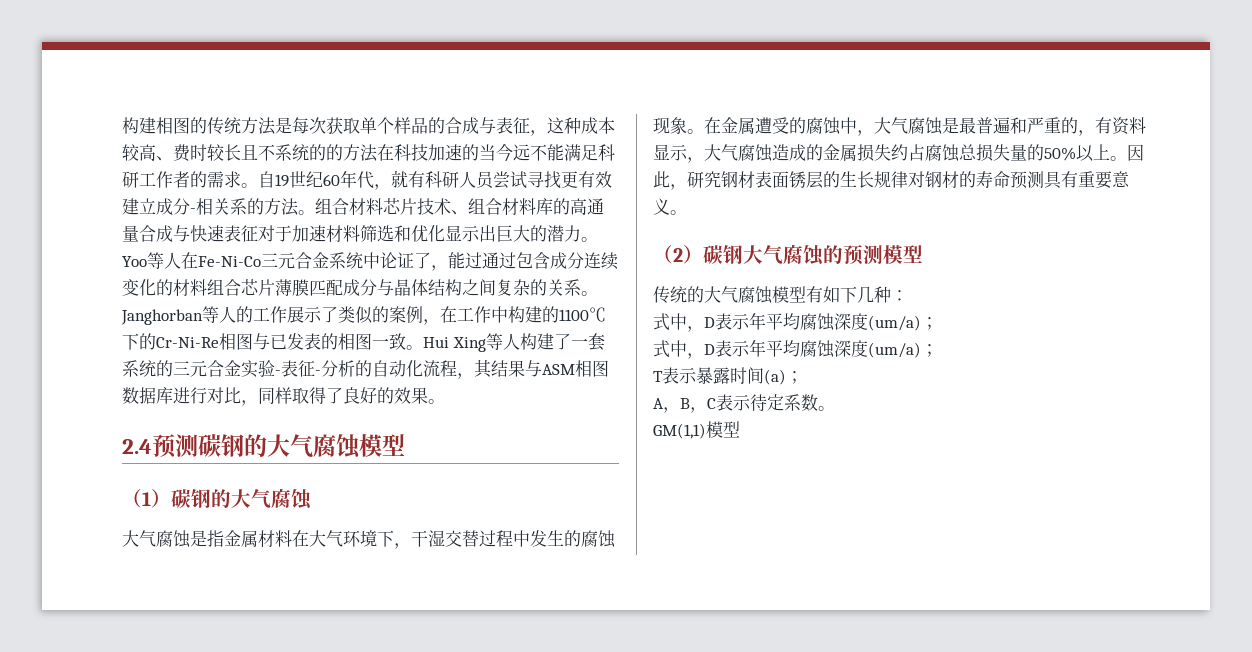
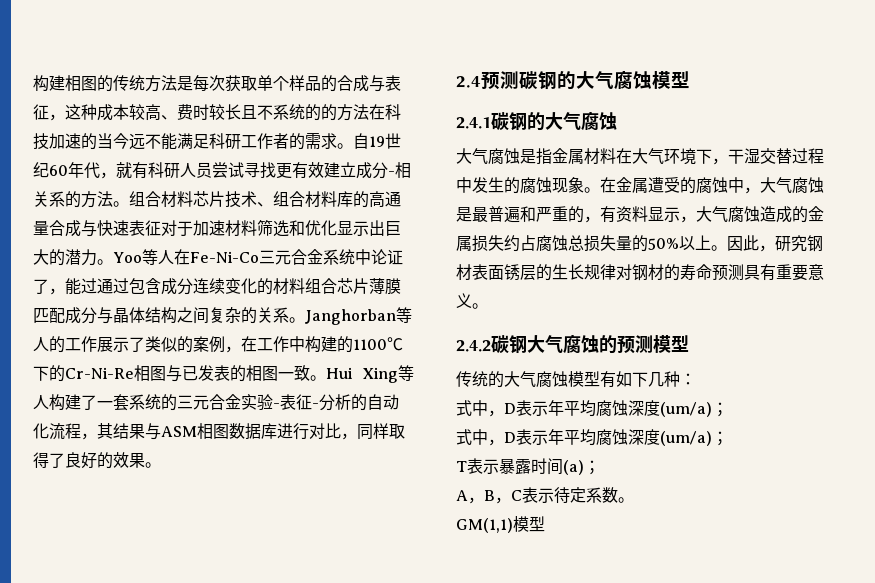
- （1）碳钢的大气腐蚀
+ 2.4.1碳钢的大气腐蚀
- （2）碳钢大气腐蚀的预测模型
+ 2.4.2碳钢大气腐蚀的预测模型

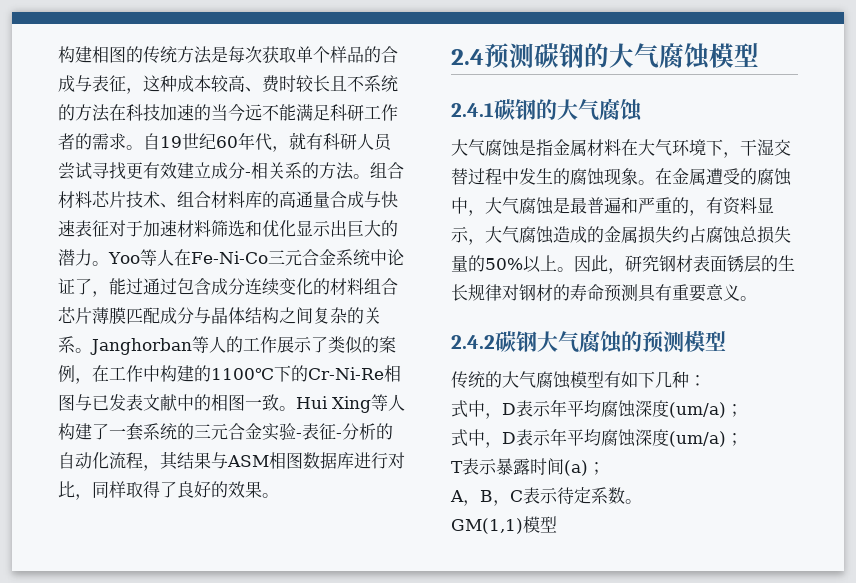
- 构建相图的传统方法是每次获取单个样品的合成与表征，这种成本较高、费时较长且不系统的的方法在科技加速的当今远不能满足科研工作者的需求。
+ 构建相图的传统方法是每次获取单个样品的合成与表征，这种成本较高、费时较长且不系统的方法在科技加速的当今远不能满足科研工作者的需求。
- Janghorban等人的工作展示了类似的案例，在工作中构建的1100℃下的Cr-Ni-Re相图与已发表的相图一致。
+ Janghorban等人的工作展示了类似的案例，在工作中构建的1100℃下的Cr-Ni-Re相图与已发表文献中的相图一致。

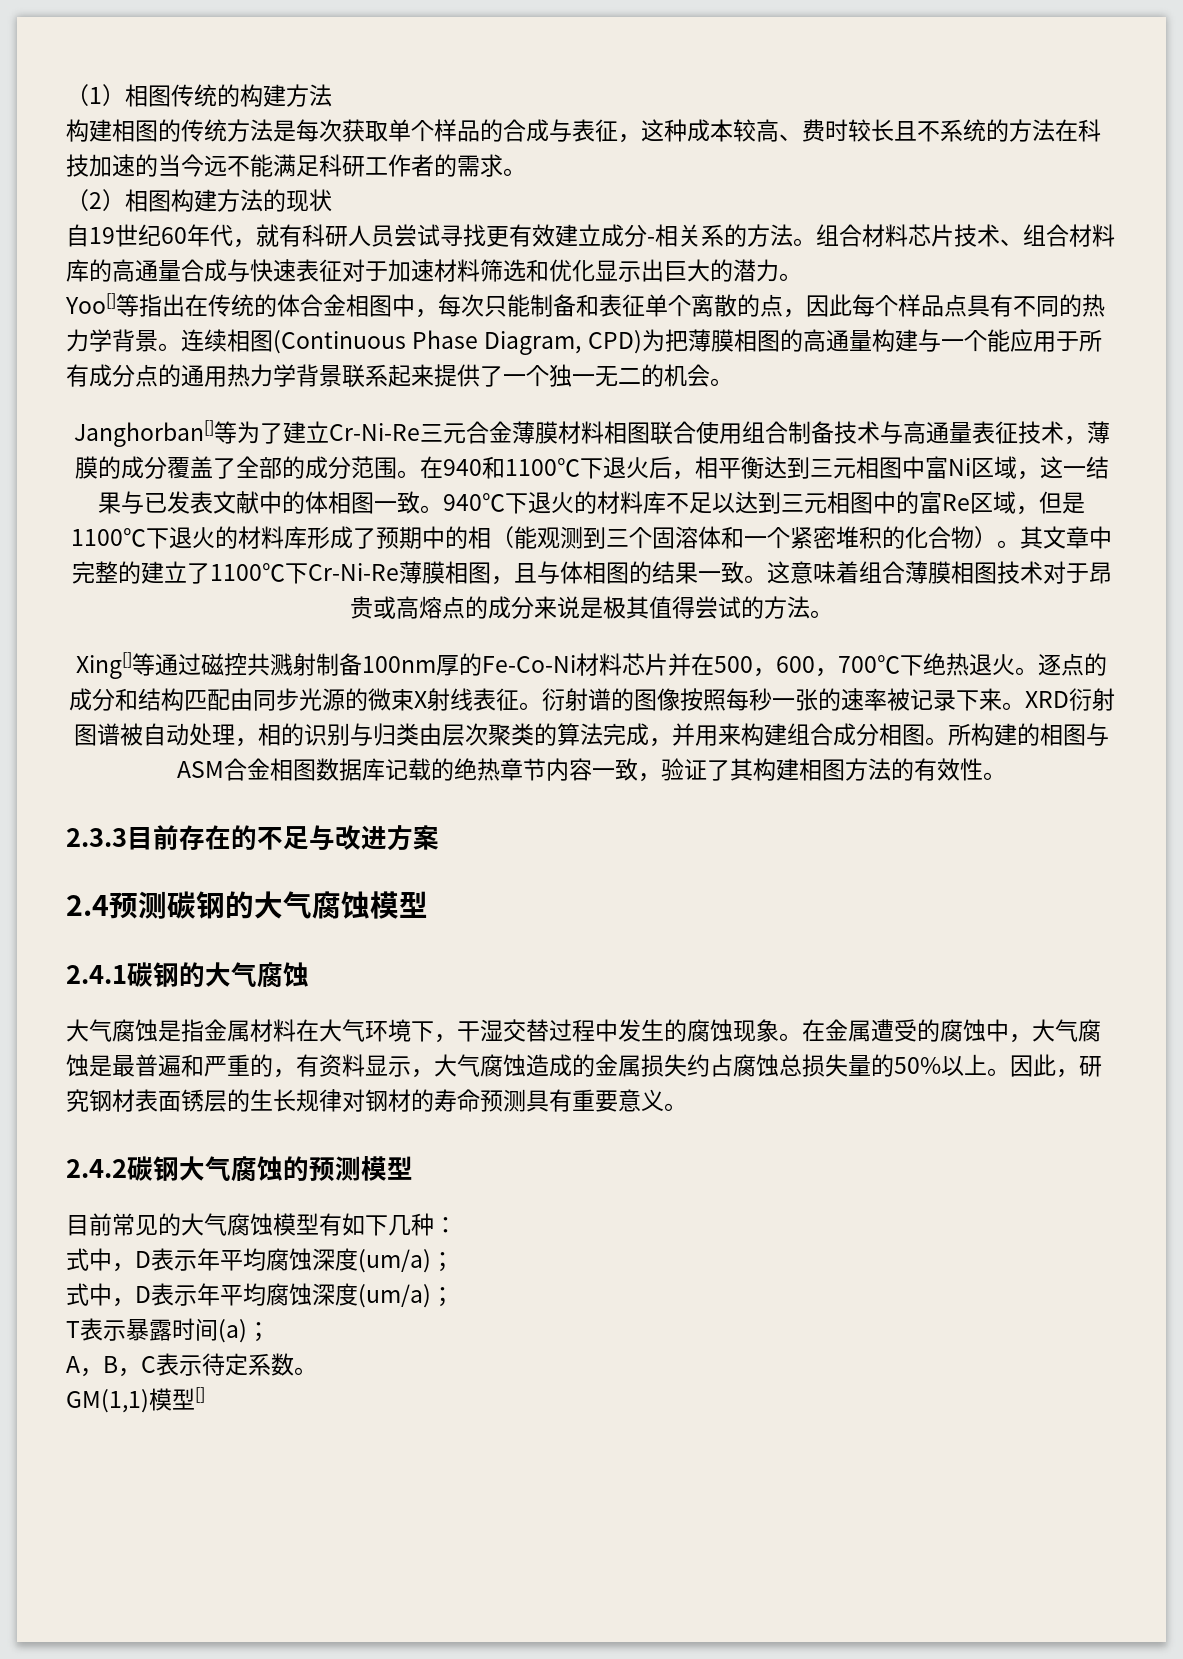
+ （1）相图传统的构建方法
- 构建相图的传统方法是每次获取单个样品的合成与表征，这种成本较高、费时较长且不系统的方法在科技加速的当今远不能满足科研工作者的需求。自19世纪60年代，就有科研人员尝试寻找更有效建立成分-相关系的方法。
+ 构建相图的传统方法是每次获取单个样品的合成与表征，这种成本较高、费时较长且不系统的方法在科技加速的当今远不能满足科研工作者的需求。
+ （2）相图构建方法的现状
+ 自19世纪60年代，就有科研人员尝试寻找更有效建立成分-相关系的方法。
- 组合材料芯片技术、组合材料库的高通量合成与快速表征对于加速材料筛选和优化显示出巨大的潜力。Yoo等人在Fe-Ni-Co三元合金系统中论证了，能过通过包含成分连续变化的材料组合芯片薄膜匹配成分与晶体结构之间复杂的关系。Janghorban等人的工作展示了类似的案例，在工作中构建的1100℃下的Cr-Ni-Re相图与已发表文献中的相图一致。
+ 组合材料芯片技术、组合材料库的高通量合成与快速表征对于加速材料筛选和优化显示出巨大的潜力。
+ Yoo[]等指出在传统的体合金相图中，每次只能制备和表征单个离散的点，因此每个样品点具有不同的热力学背景。连续相图(Continuous Phase Diagram, CPD)为把薄膜相图的高通量构建与一个能应用于所有成分点的通用热力学背景联系起来提供了一个独一无二的机会。
+ Janghorban[]等为了建立Cr-Ni-Re三元合金薄膜材料相图联合使用组合制备技术与高通量表征技术，薄膜的成分覆盖了全部的成分范围。在940和1100℃下退火后，相平衡达到三元相图中富Ni区域，这一结果与已发表文献中的体相图一致。
- Hui Xing等人构建了一套系统的三元合金实验-表征-分析的自动化流程，其结果与ASM相图数据库进行对比，同样取得了良好的效果。
+ 940℃下退火的材料库不足以达到三元相图中的富Re区域，但是1100℃下退火的材料库形成了预期中的相（能观测到三个固溶体和一个紧密堆积的化合物）。其文章中完整的建立了1100℃下Cr-Ni-Re薄膜相图，且与体相图的结果一致。这意味着组合薄膜相图技术对于昂贵或高熔点的成分来说是极其值得尝试的方法。
+ Xing[]等通过磁控共溅射制备100nm厚的Fe-Co-Ni材料芯片并在500，600，700℃下绝热退火。逐点的成分和结构匹配由同步光源的微束X射线表征。衍射谱的图像按照每秒一张的速率被记录下来。XRD衍射图谱被自动处理，相的识别与归类由层次聚类的算法完成，并用来构建组合成分相图。所构建的相图与ASM合金相图数据库记载的绝热章节内容一致，验证了其构建相图方法的有效性。
+ 2.3.3目前存在的不足与改进方案
- 传统的大气腐蚀模型有如下几种：
+ 目前常见的大气腐蚀模型有如下几种：
- GM(1,1)模型
+ GM(1,1)模型[]

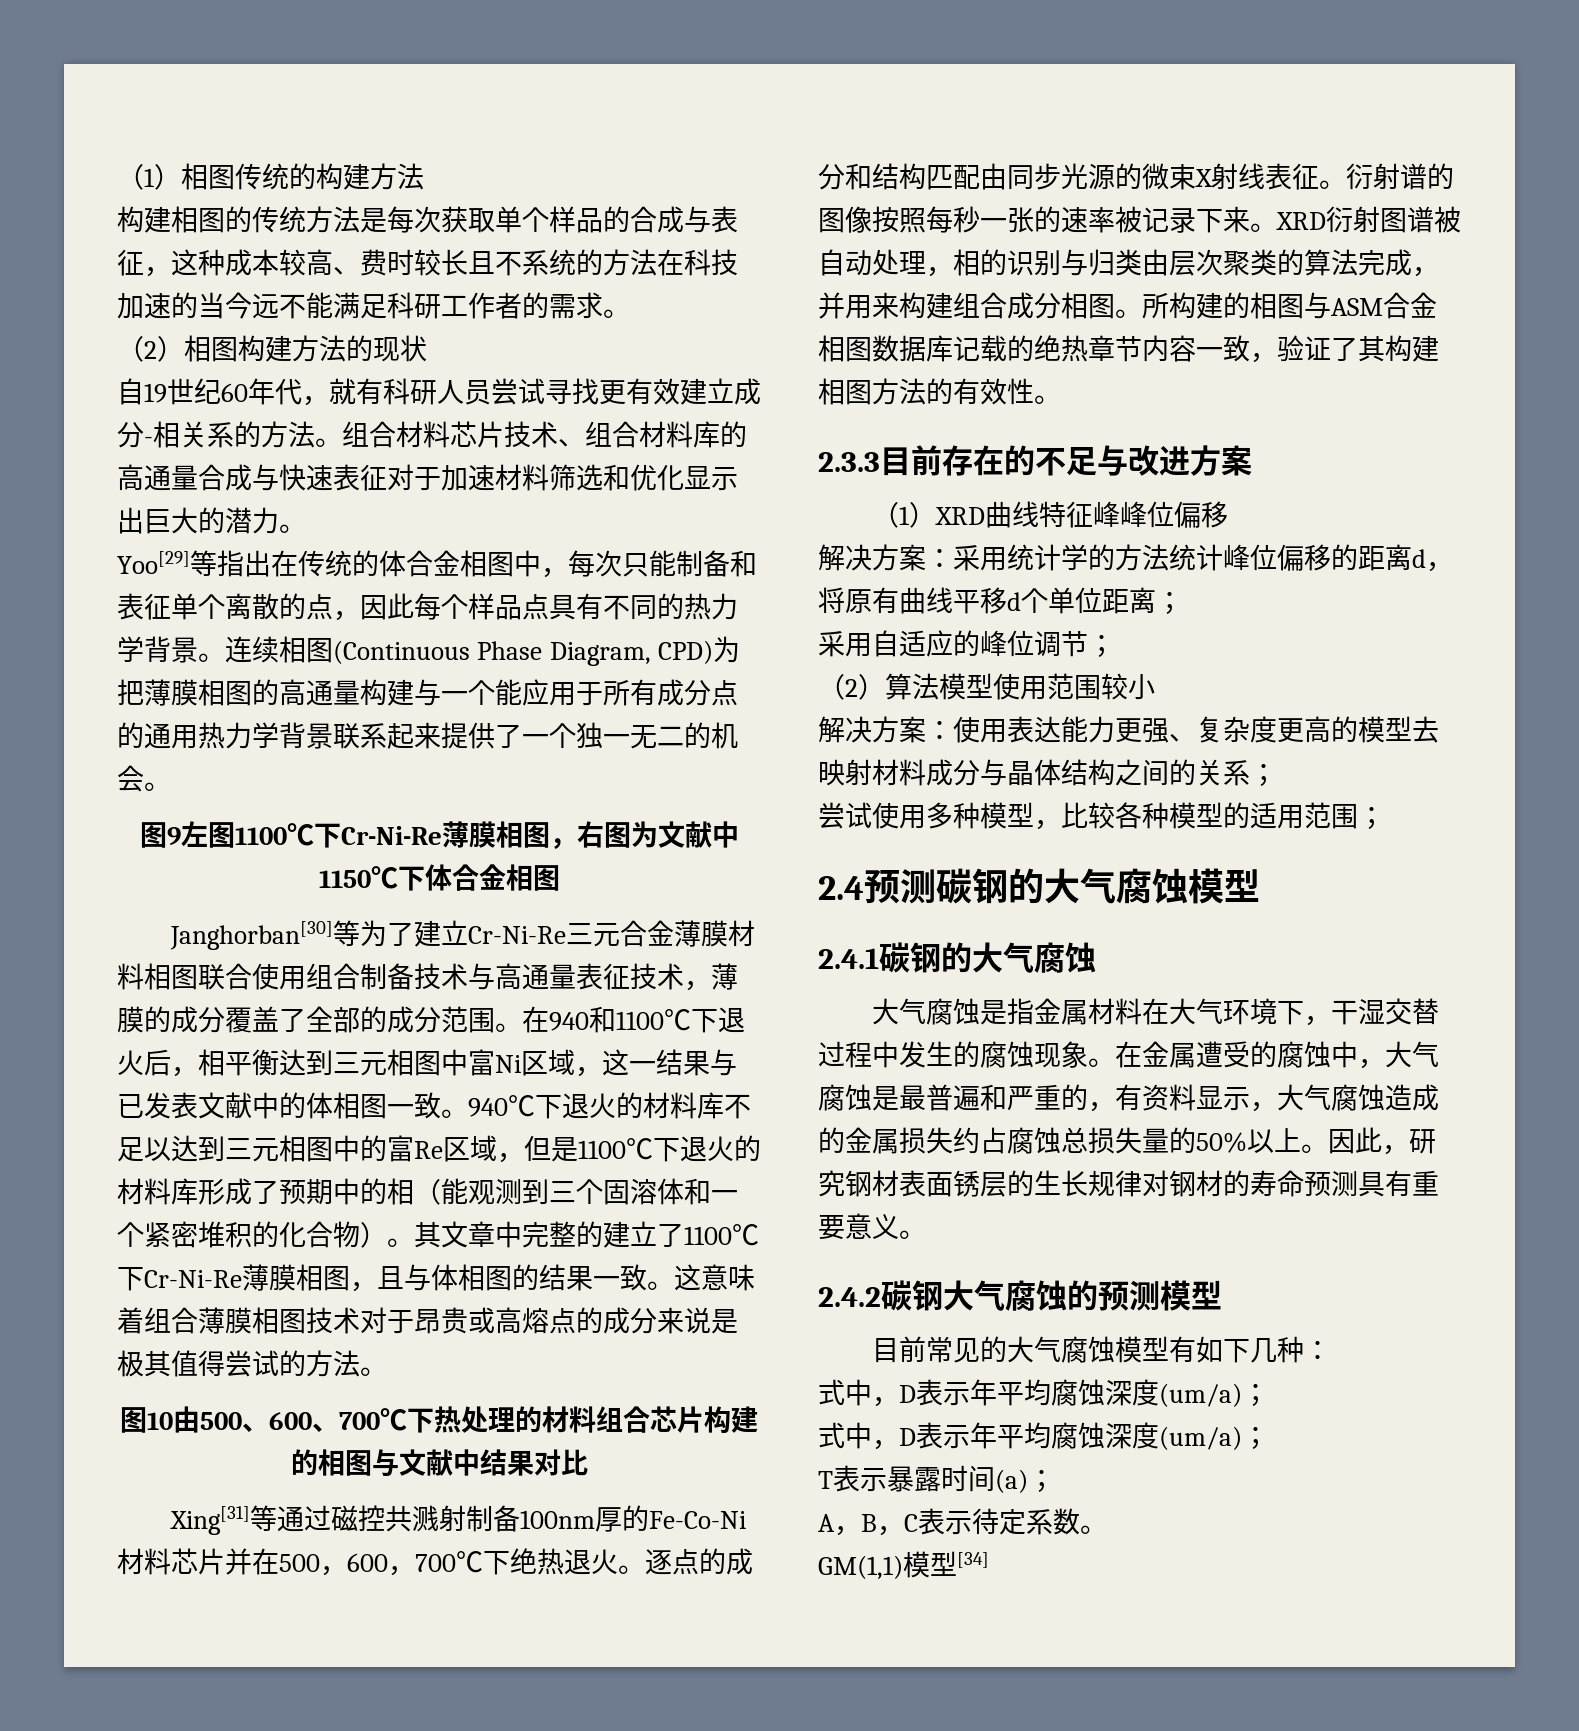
- Yoo[]等指出在传统的体合金相图中，每次只能制备和表征单个离散的点，因此每个样品点具有不同的热力学背景。
+ Yoo[29]等指出在传统的体合金相图中，每次只能制备和表征单个离散的点，因此每个样品点具有不同的热力学背景。
- Janghorban[]等为了建立Cr-Ni-Re三元合金薄膜材料相图联合使用组合制备技术与高通量表征技术，薄膜的成分覆盖了全部的成分范围。
+ 图9左图1100℃下Cr-Ni-Re薄膜相图，右图为文献中1150℃下体合金相图
+ Janghorban[30]等为了建立Cr-Ni-Re三元合金薄膜材料相图联合使用组合制备技术与高通量表征技术，薄膜的成分覆盖了全部的成分范围。
- Xing[]等通过磁控共溅射制备100nm厚的Fe-Co-Ni材料芯片并在500，600，700℃下绝热退火。
+ 图10由500、600、700℃下热处理的材料组合芯片构建的相图与文献中结果对比
+ Xing[31]等通过磁控共溅射制备100nm厚的Fe-Co-Ni材料芯片并在500，600，700℃下绝热退火。
+ （1）XRD曲线特征峰峰位偏移
+ 解决方案：采用统计学的方法统计峰位偏移的距离d，将原有曲线平移d个单位距离；
+ 采用自适应的峰位调节；
+ （2）算法模型使用范围较小
+ 解决方案：使用表达能力更强、复杂度更高的模型去映射材料成分与晶体结构之间的关系；
+ 尝试使用多种模型，比较各种模型的适用范围；
- GM(1,1)模型[]
+ GM(1,1)模型[34]

